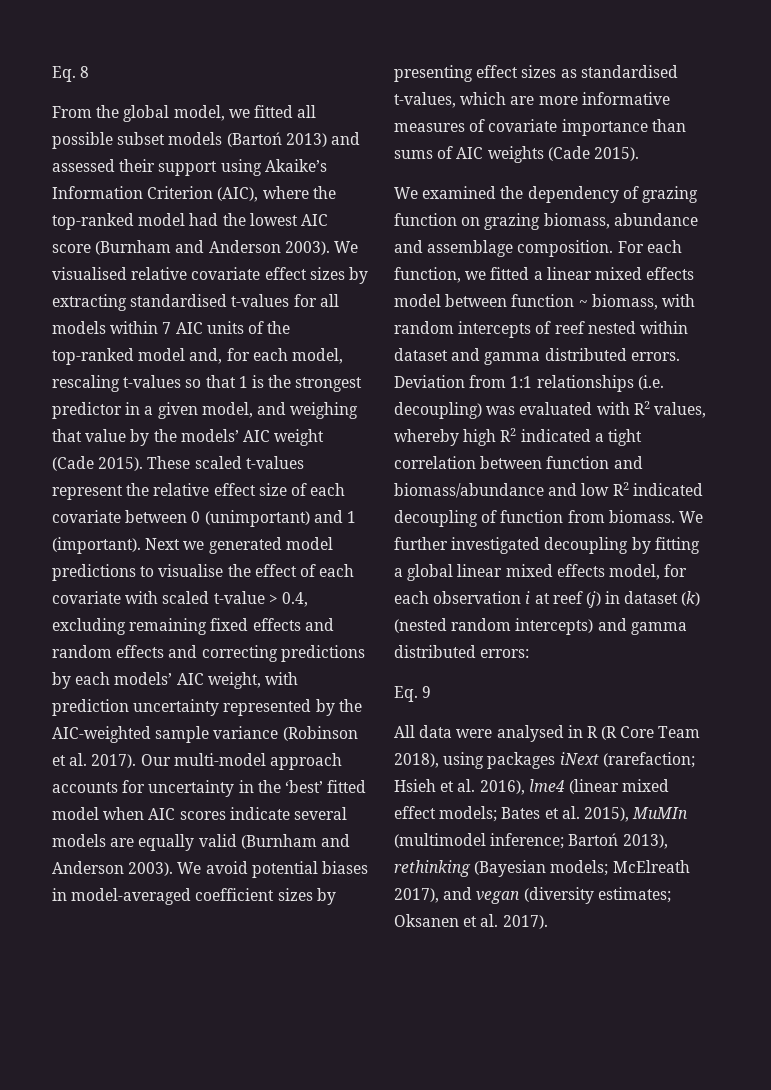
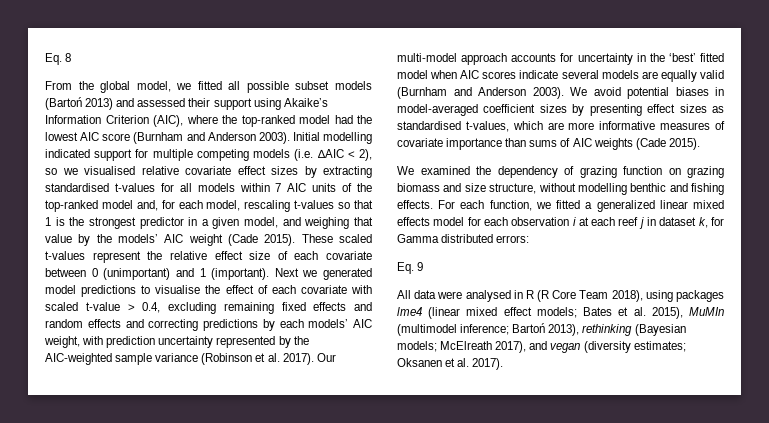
- We visualised relative covariate effect sizes by extracting standardised t-values for all models within 7 AIC units of the top-ranked model and, for each model, rescaling t-values so that 1 is the strongest predictor in a given model, and weighing that value by the models’ AIC weight (Cade 2015).
+ Initial modelling indicated support for multiple competing models (i.e. ∆AIC < 2), so we visualised relative covariate effect sizes by extracting standardised t-values for all models within 7 AIC units of the top-ranked model and, for each model, rescaling t-values so that 1 is the strongest predictor in a given model, and weighing that value by the models’ AIC weight (Cade 2015).
- We examined the dependency of grazing function on grazing biomass, abundance and assemblage composition.
+ We examined the dependency of grazing function on grazing biomass and size structure, without modelling benthic and fishing effects.
- For each function, we fitted a linear mixed effects model between function ~ biomass, with random intercepts of reef nested within dataset and gamma distributed errors. Deviation from 1:1 relationships (i.e. decoupling) was evaluated with R2 values, whereby high R2 indicated a tight correlation between function and biomass/abundance and low R2 indicated decoupling of function from biomass. We further investigated decoupling by fitting a global linear mixed effects model, for each observation i at reef (j) in dataset (k) (nested random intercepts) and gamma distributed errors:
+ For each function, we fitted a generalized linear mixed effects model for each observation i at each reef j in dataset k, for Gamma distributed errors:
- All data were analysed in R (R Core Team 2018), using packages iNext (rarefaction; Hsieh et al. 2016), lme4 (linear mixed effect models; Bates et al. 2015), MuMIn (multimodel inference; Bartoń 2013), rethinking (Bayesian models; McElreath 2017), and vegan (diversity estimates; Oksanen et al. 2017).
+ All data were analysed in R (R Core Team 2018), using packages lme4 (linear mixed effect models; Bates et al. 2015), MuMIn (multimodel inference; Bartoń 2013), rethinking (Bayesian models; McElreath 2017), and vegan (diversity estimates; Oksanen et al. 2017).

